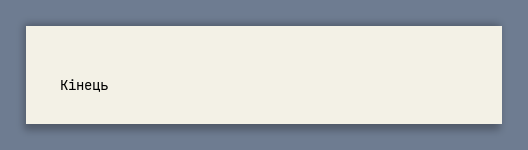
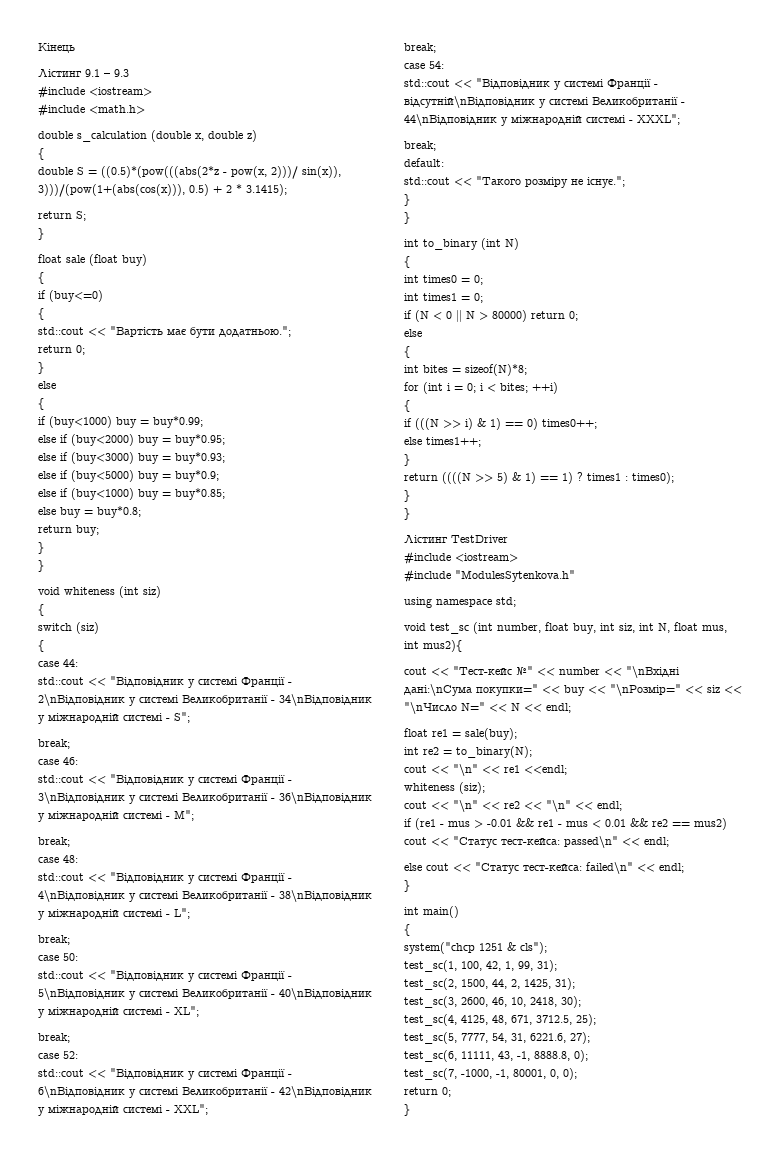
+ Лістинг 9.1 – 9.3
+ #include <iostream>
+ #include <math.h>
+ double s_calculation (double x, double z)
+ {
+ double S = ((0.5)*(pow(((abs(2*z - pow(x, 2)))/ sin(x)), 3)))/(pow(1+(abs(cos(x))), 0.5) + 2 * 3.1415);
+ return S;
+ }
+ float sale (float buy)
+ {
+ if (buy<=0)
+ {
+ std::cout << "Вартість має бути додатньою.";
+ return 0;
+ }
+ else
+ {
+ if (buy<1000) buy = buy*0.99;
+ else if (buy<2000) buy = buy*0.95;
+ else if (buy<3000) buy = buy*0.93;
+ else if (buy<5000) buy = buy*0.9;
+ else if (buy<1000) buy = buy*0.85;
+ else buy = buy*0.8;
+ return buy;
+ }
+ }
+ void whiteness (int siz)
+ {
+ switch (siz)
+ {
+ case 44:
+ std::cout << "Відповідник у системі Франції - 2\nВідповідник у системі Великобританії - 34\nВідповідник у міжнародній системі - S";
+ break;
+ case 46:
+ std::cout << "Відповідник у системі Франції - 3\nВідповідник у системі Великобританії - 36\nВідповідник у міжнародній системі - M";
+ break;
+ case 48:
+ std::cout << "Відповідник у системі Франції - 4\nВідповідник у системі Великобританії - 38\nВідповідник у міжнародній системі - L";
+ break;
+ case 50:
+ std::cout << "Відповідник у системі Франції - 5\nВідповідник у системі Великобританії - 40\nВідповідник у міжнародній системі - XL";
+ break;
+ case 52:
+ std::cout << "Відповідник у системі Франції - 6\nВідповідник у системі Великобританії - 42\nВідповідник у міжнародній системі - XXL";
+ break;
+ case 54:
+ std::cout << "Відповідник у системі Франції - відсутній\nВідповідник у системі Великобританії - 44\nВідповідник у міжнародній системі - XXXL";
+ break;
+ default:
+ std::cout << "Такого розміру не існує.";
+ }
+ }
+ int to_binary (int N)
+ {
+ int times0 = 0;
+ int times1 = 0;
+ if (N < 0 || N > 80000) return 0;
+ else
+ {
+ int bites = sizeof(N)*8;
+ for (int i = 0; i < bites; ++i)
+ {
+ if (((N >> i) & 1) == 0) times0++;
+ else times1++;
+ }
+ return ((((N >> 5) & 1) == 1) ? times1 : times0);
+ }
+ }
+ Лістинг TestDriver
+ #include <iostream>
+ #include "ModulesSytenkova.h"
+ using namespace std;
+ void test_sc (int number, float buy, int siz, int N, float mus, int mus2){
+ cout << "Тест-кейс №" << number << "\nВхідні дані:\nСума покупки=" << buy << "\nРозмір=" << siz << "\nЧисло N=" << N << endl;
+ float re1 = sale(buy);
+ int re2 = to_binary(N);
+ cout << "\n" << re1 <<endl;
+ whiteness (siz);
+ cout << "\n" << re2 << "\n" << endl;
+ if (re1 - mus > -0.01 && re1 - mus < 0.01 && re2 == mus2) cout << "Статус тест-кейса: passed\n" << endl;
+ else cout << "Статус тест-кейса: failed\n" << endl;
+ }
+ int main()
+ {
+ system("chcp 1251 & cls");
+ test_sc(1, 100, 42, 1, 99, 31);
+ test_sc(2, 1500, 44, 2, 1425, 31);
+ test_sc(3, 2600, 46, 10, 2418, 30);
+ test_sc(4, 4125, 48, 671, 3712.5, 25);
+ test_sc(5, 7777, 54, 31, 6221.6, 27);
+ test_sc(6, 11111, 43, -1, 8888.8, 0);
+ test_sc(7, -1000, -1, 80001, 0, 0);
+ return 0;
+ }

